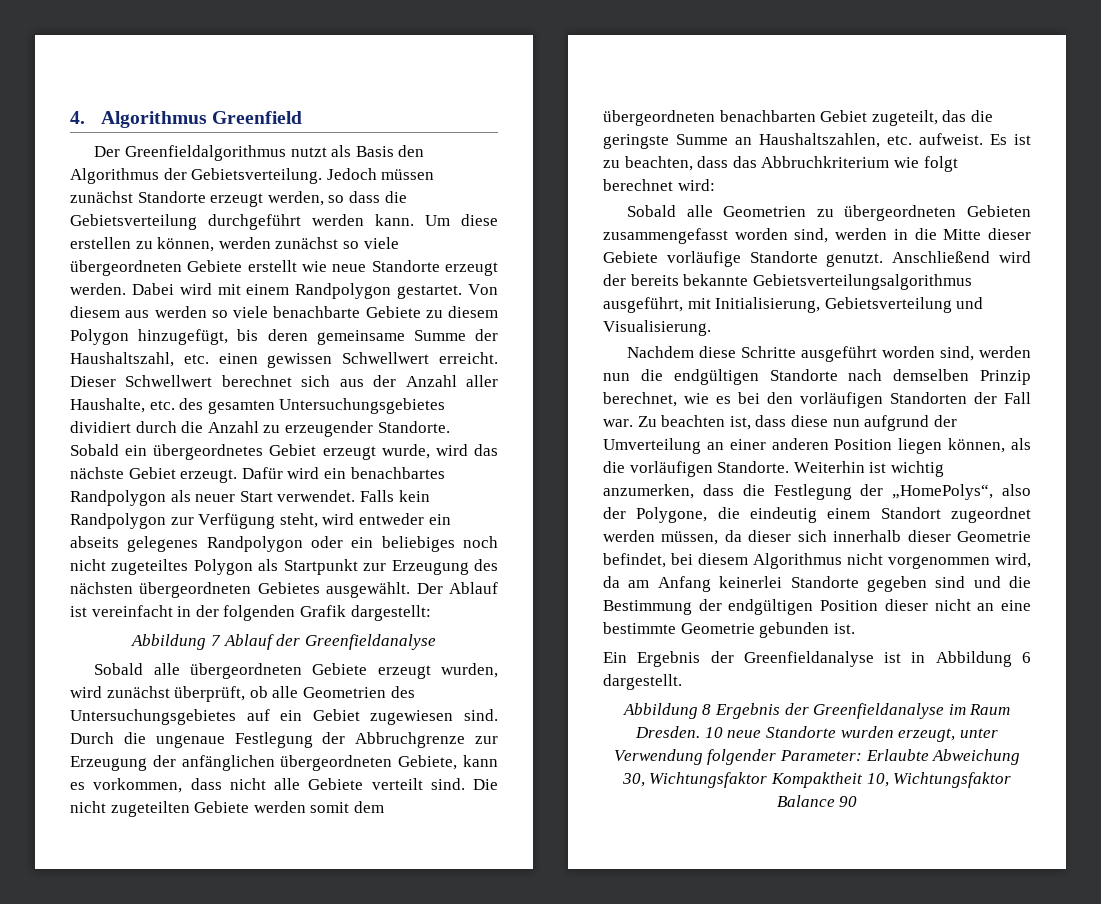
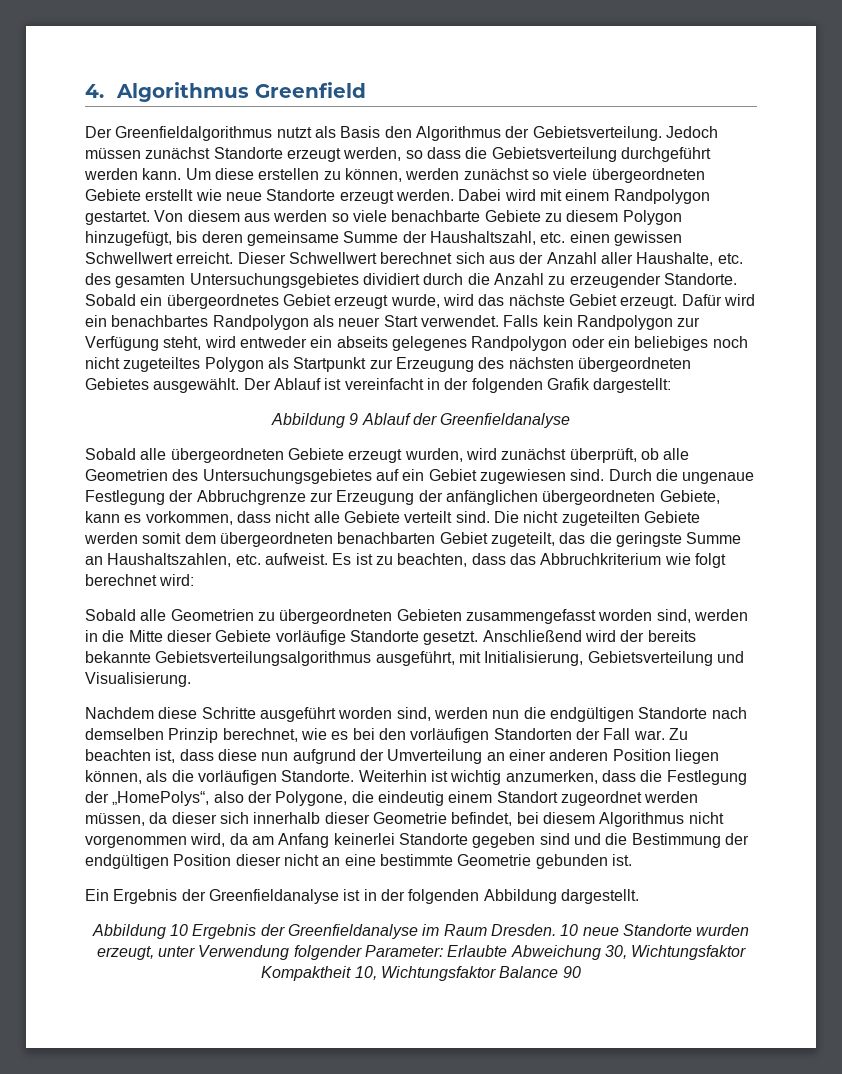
- Abbildung 7 Ablauf der Greenfieldanalyse
+ Abbildung 9 Ablauf der Greenfieldanalyse
- Sobald alle Geometrien zu übergeordneten Gebieten zusammengefasst worden sind, werden in die Mitte dieser Gebiete vorläufige Standorte genutzt.
+ Sobald alle Geometrien zu übergeordneten Gebieten zusammengefasst worden sind, werden in die Mitte dieser Gebiete vorläufige Standorte gesetzt.
- Ein Ergebnis der Greenfieldanalyse ist in Abbildung 6 dargestellt.
+ Ein Ergebnis der Greenfieldanalyse ist in der folgenden Abbildung dargestellt.
- Abbildung 8 Ergebnis der Greenfieldanalyse im Raum Dresden.
+ Abbildung 10 Ergebnis der Greenfieldanalyse im Raum Dresden.

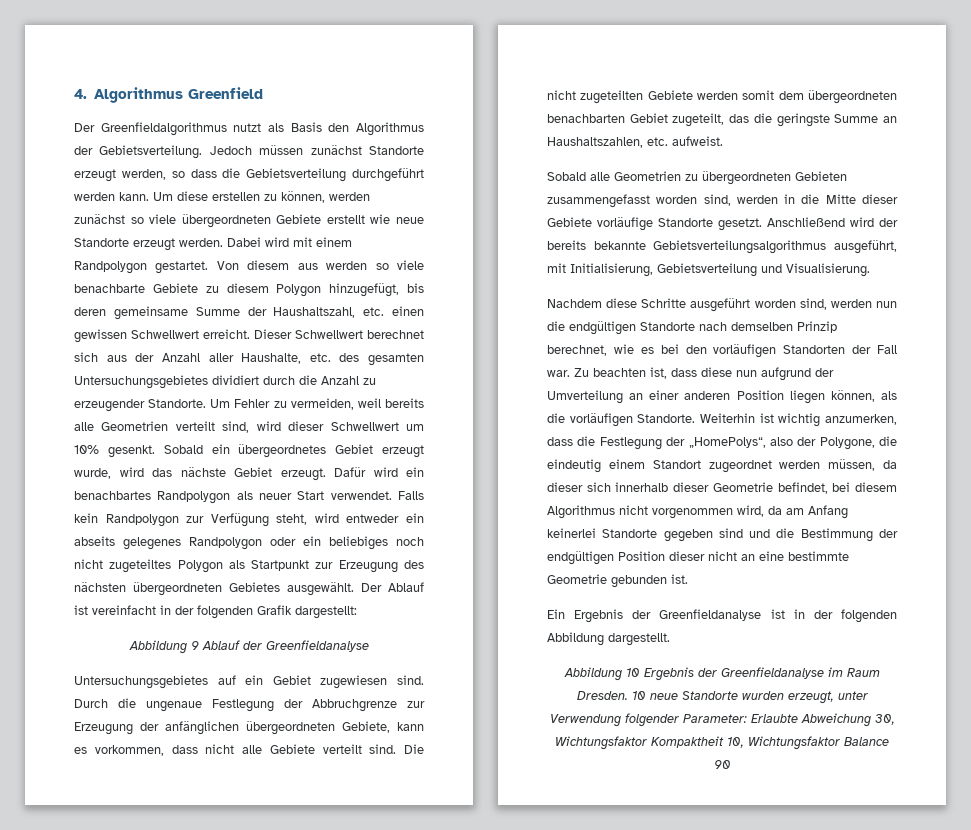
+ Um Fehler zu vermeiden, weil bereits alle Geometrien verteilt sind, wird dieser Schwellwert um 10% gesenkt.
- Sobald alle übergeordneten Gebiete erzeugt wurden, wird zunächst überprüft, ob alle Geometrien des Untersuchungsgebietes auf ein Gebiet zugewiesen sind.
+ Untersuchungsgebietes auf ein Gebiet zugewiesen sind.
- Es ist zu beachten, dass das Abbruchkriterium wie folgt berechnet wird:

